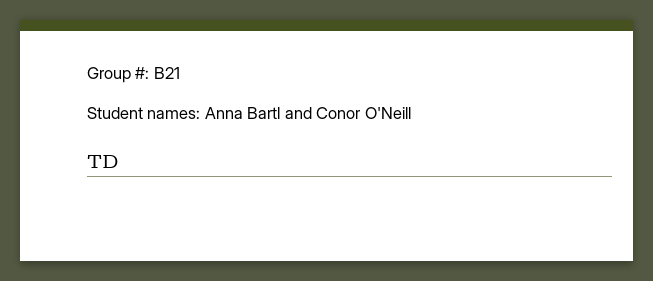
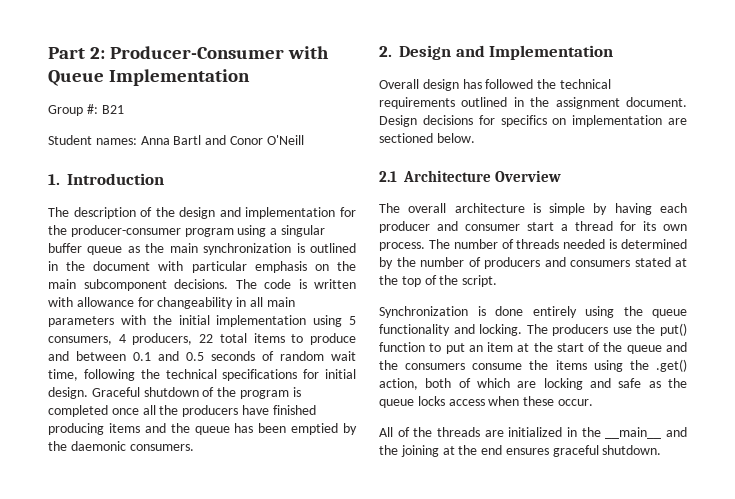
+ Part 2: Producer-Consumer with Queue Implementation
- TD
+ 1. Introduction
+ The description of the design and implementation for the producer-consumer program using a singular buffer queue as the main synchronization is outlined in the document with particular emphasis on the main subcomponent decisions. The code is written with allowance for changeability in all main parameters with the initial implementation using 5 consumers, 4 producers, 22 total items to produce and between 0.1 and 0.5 seconds of random wait time, following the technical specifications for initial design. Graceful shutdown of the program is completed once all the producers have finished producing items and the queue has been emptied by the daemonic consumers.
+ 2. Design and Implementation
+ Overall design has followed the technical requirements outlined in the assignment document. Design decisions for specifics on implementation are sectioned below.
+ 2.1 Architecture Overview
+ The overall architecture is simple by having each producer and consumer start a thread for its own process. The number of threads needed is determined by the number of producers and consumers stated at the top of the script.
+ Synchronization is done entirely using the queue functionality and locking. The producers use the put() function to put an item at the start of the queue and the consumers consume the items using the .get() action, both of which are locking and safe as the queue locks access when these occur.
+ All of the threads are initialized in the __main__ and the joining at the end ensures graceful shutdown.

